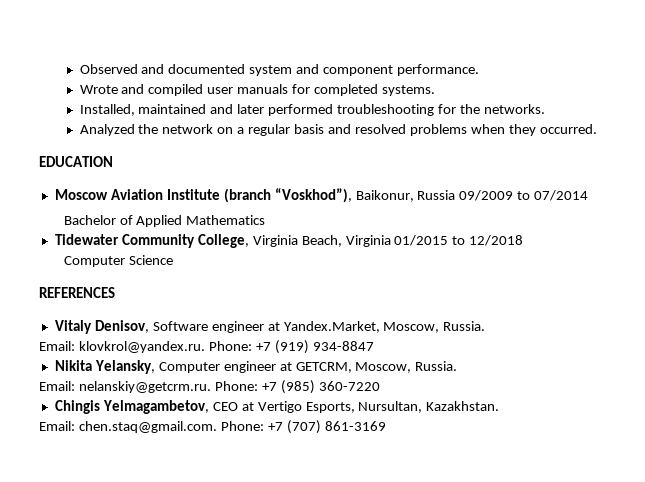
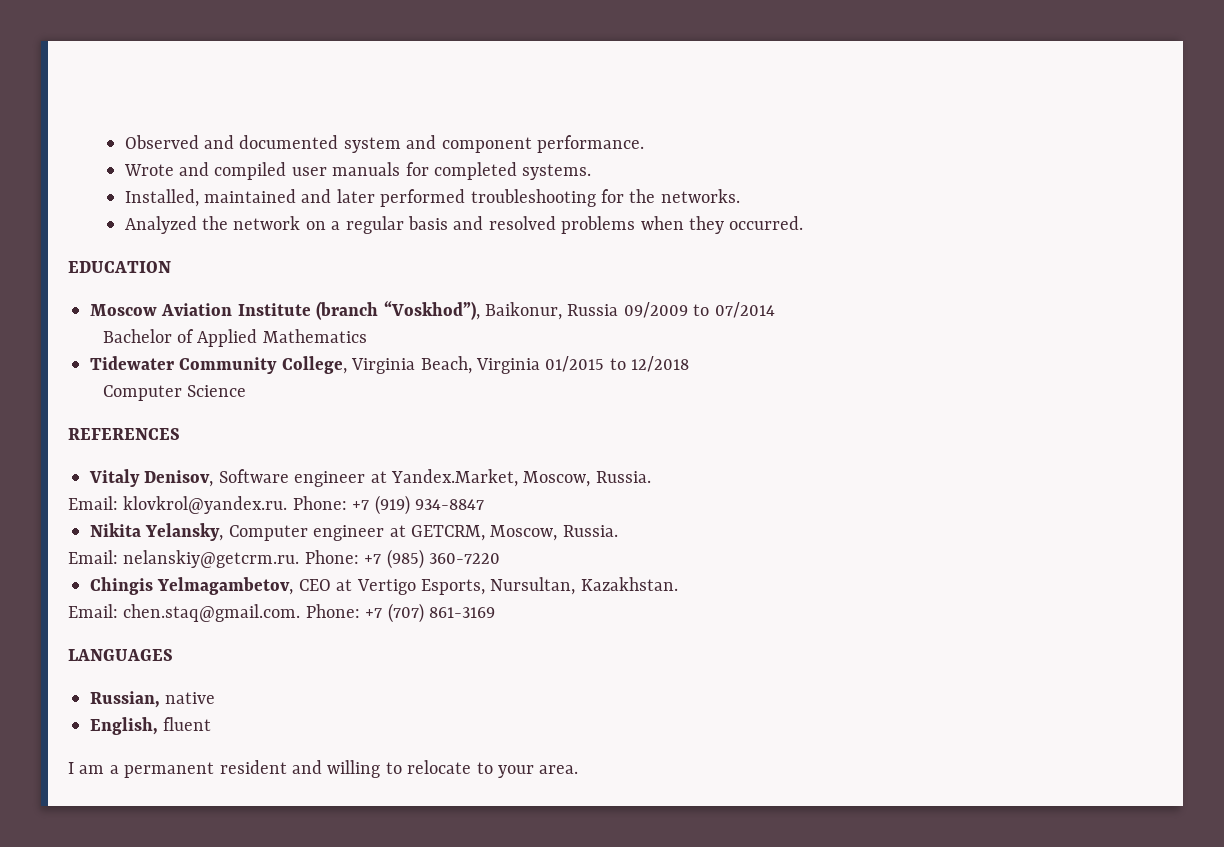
+ LANGUAGES
+ Russian, native
+ English, fluent
+ I am a permanent resident and willing to relocate to your area.

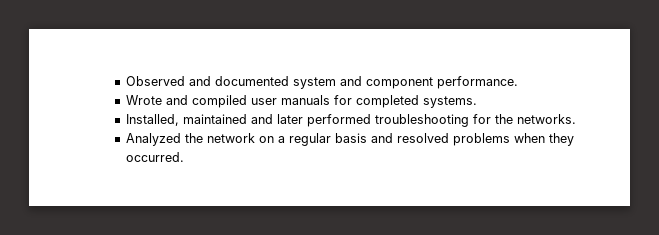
- EDUCATION
- Moscow Aviation Institute (branch “Voskhod”), Baikonur, Russia 09/2009 to 07/2014
- Bachelor of Applied Mathematics
- Tidewater Community College, Virginia Beach, Virginia 01/2015 to 12/2018
- Computer Science
- REFERENCES
- Vitaly Denisov, Software engineer at Yandex.Market, Moscow, Russia.
- Email: klovkrol@yandex.ru. Phone: +7 (919) 934-8847
- Nikita Yelansky, Computer engineer at GETCRM, Moscow, Russia.
- Email: nelanskiy@getcrm.ru. Phone: +7 (985) 360-7220
- Chingis Yelmagambetov, CEO at Vertigo Esports, Nursultan, Kazakhstan.
- Email: chen.staq@gmail.com. Phone: +7 (707) 861-3169
- LANGUAGES
- Russian, native
- English, fluent
- I am a permanent resident and willing to relocate to your area.

